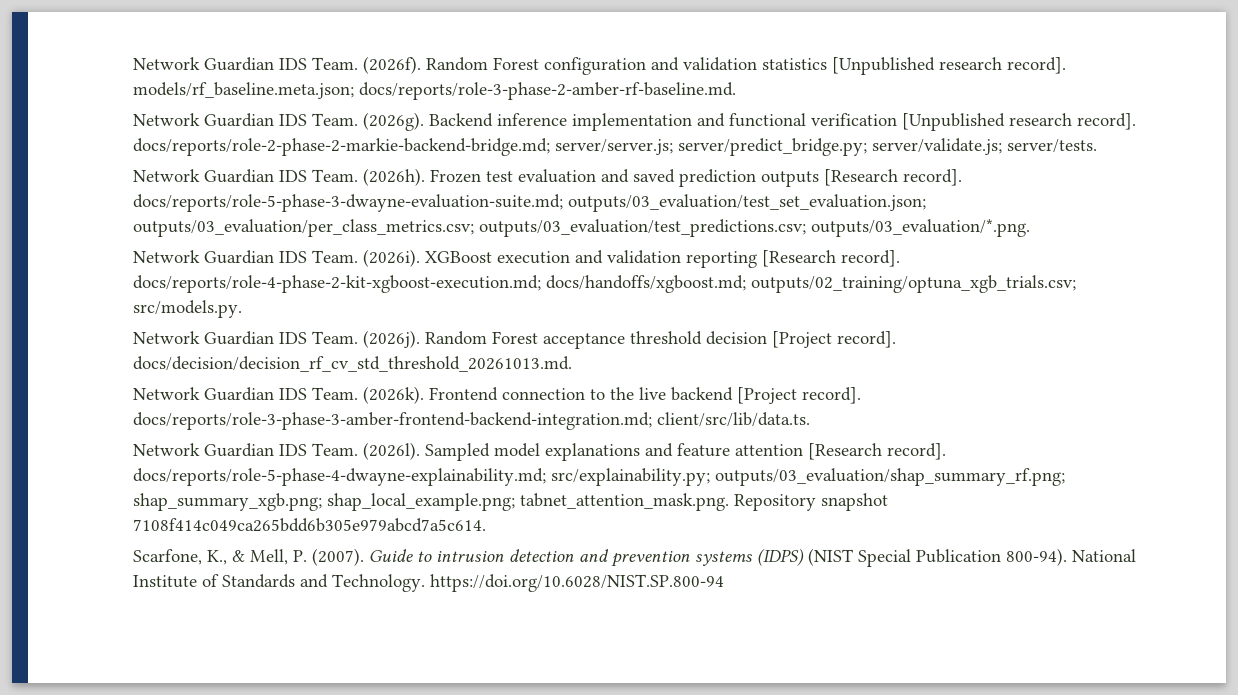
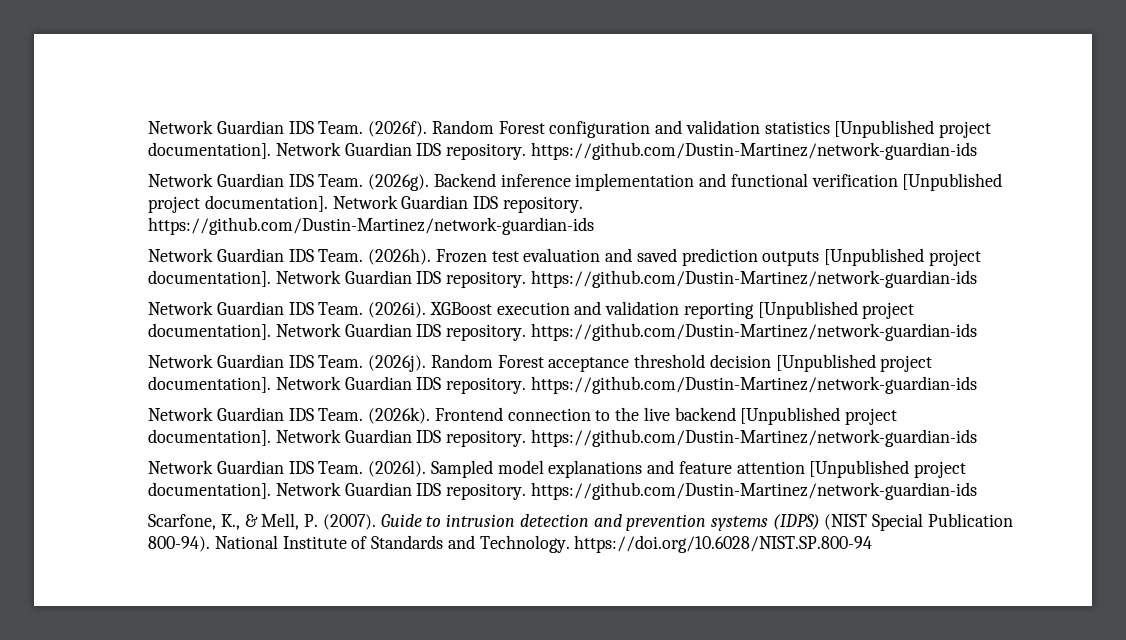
- Random Forest configuration and validation statistics [Unpublished research record]. models/rf_baseline.meta.json; docs/reports/role-3-phase-2-amber-rf-baseline.md.
+ Random Forest configuration and validation statistics [Unpublished project documentation]. Network Guardian IDS repository. https://github.com/Dustin-Martinez/network-guardian-ids
- Backend inference implementation and functional verification [Unpublished research record]. docs/reports/role-2-phase-2-markie-backend-bridge.md; server/server.js; server/predict_bridge.py; server/validate.js; server/tests.
+ Backend inference implementation and functional verification [Unpublished project documentation]. Network Guardian IDS repository. https://github.com/Dustin-Martinez/network-guardian-ids
- Frozen test evaluation and saved prediction outputs [Research record]. docs/reports/role-5-phase-3-dwayne-evaluation-suite.md; outputs/03_evaluation/test_set_evaluation.json; outputs/03_evaluation/per_class_metrics.csv; outputs/03_evaluation/test_predictions.csv; outputs/03_evaluation/*.png.
+ Frozen test evaluation and saved prediction outputs [Unpublished project documentation]. Network Guardian IDS repository. https://github.com/Dustin-Martinez/network-guardian-ids
- XGBoost execution and validation reporting [Research record]. docs/reports/role-4-phase-2-kit-xgboost-execution.md; docs/handoffs/xgboost.md; outputs/02_training/optuna_xgb_trials.csv; src/models.py.
+ XGBoost execution and validation reporting [Unpublished project documentation]. Network Guardian IDS repository. https://github.com/Dustin-Martinez/network-guardian-ids
- Random Forest acceptance threshold decision [Project record]. docs/decision/decision_rf_cv_std_threshold_20261013.md.
+ Random Forest acceptance threshold decision [Unpublished project documentation]. Network Guardian IDS repository. https://github.com/Dustin-Martinez/network-guardian-ids
- Frontend connection to the live backend [Project record]. docs/reports/role-3-phase-3-amber-frontend-backend-integration.md; client/src/lib/data.ts.
+ Frontend connection to the live backend [Unpublished project documentation]. Network Guardian IDS repository. https://github.com/Dustin-Martinez/network-guardian-ids
- Sampled model explanations and feature attention [Research record]. docs/reports/role-5-phase-4-dwayne-explainability.md; src/explainability.py; outputs/03_evaluation/shap_summary_rf.png; shap_summary_xgb.png; shap_local_example.png; tabnet_attention_mask.png. Repository snapshot 7108f414c049ca265bdd6b305e979abcd7a5c614.
+ Sampled model explanations and feature attention [Unpublished project documentation]. Network Guardian IDS repository. https://github.com/Dustin-Martinez/network-guardian-ids

